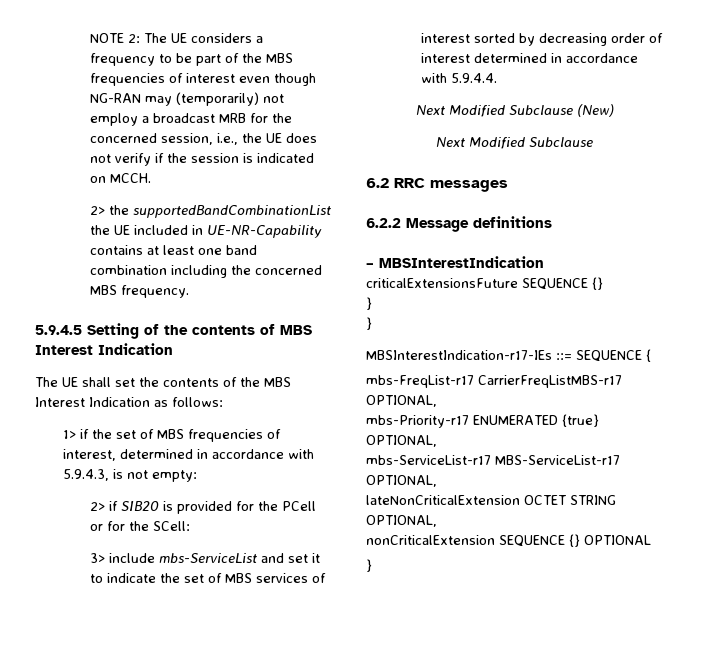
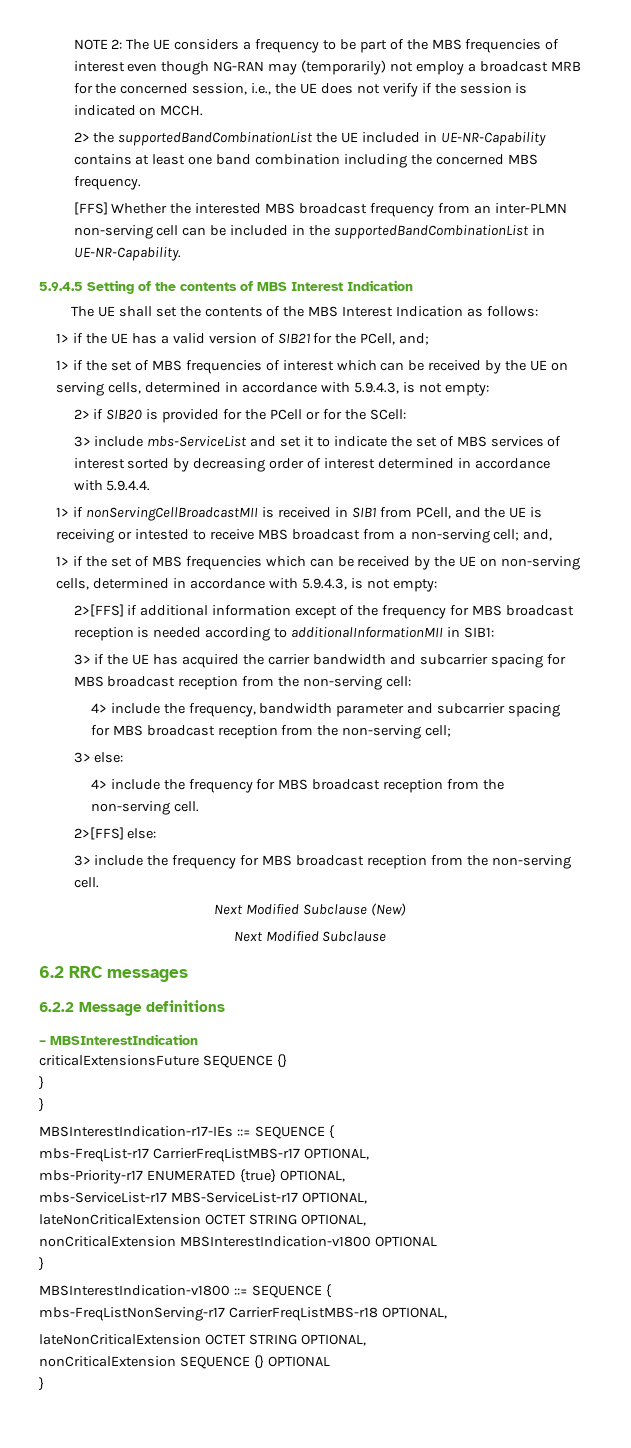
+ [FFS] Whether the interested MBS broadcast frequency from an inter-PLMN non-serving cell can be included in the supportedBandCombinationList in UE-NR-Capability.
+ 1> if the UE has a valid version of SIB21 for the PCell, and;
- 1> if the set of MBS frequencies of interest, determined in accordance with 5.9.4.3, is not empty:
+ 1> if the set of MBS frequencies of interest which can be received by the UE on serving cells, determined in accordance with 5.9.4.3, is not empty:
+ 1> if nonServingCellBroadcastMII is received in SIB1 from PCell, and the UE is receiving or intested to receive MBS broadcast from a non-serving cell; and,
+ 1> if the set of MBS frequencies which can be received by the UE on non-serving cells, determined in accordance with 5.9.4.3, is not empty:
+ 2>[FFS] if additional information except of the frequency for MBS broadcast reception is needed according to additionalInformationMII in SIB1:
+ 3> if the UE has acquired the carrier bandwidth and subcarrier spacing for MBS broadcast reception from the non-serving cell:
+ 4> include the frequency, bandwidth parameter and subcarrier spacing for MBS broadcast reception from the non-serving cell;
+ 3> else:
+ 4> include the frequency for MBS broadcast reception from the non-serving cell.
+ 2>[FFS] else:
+ 3> include the frequency for MBS broadcast reception from the non-serving cell.
+ nonCriticalExtension MBSInterestIndication-v1800 OPTIONAL
+ }
+ MBSInterestIndication-v1800 ::= SEQUENCE {
+ mbs-FreqListNonServing-r17 CarrierFreqListMBS-r18 OPTIONAL,
+ lateNonCriticalExtension OCTET STRING OPTIONAL,

